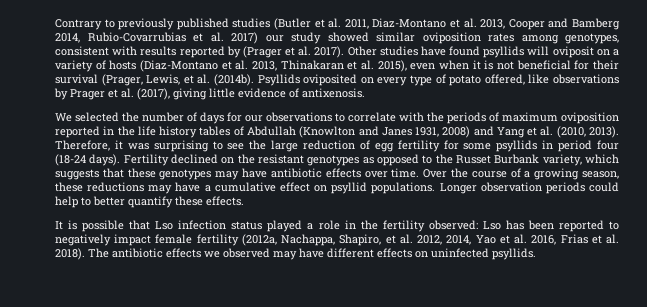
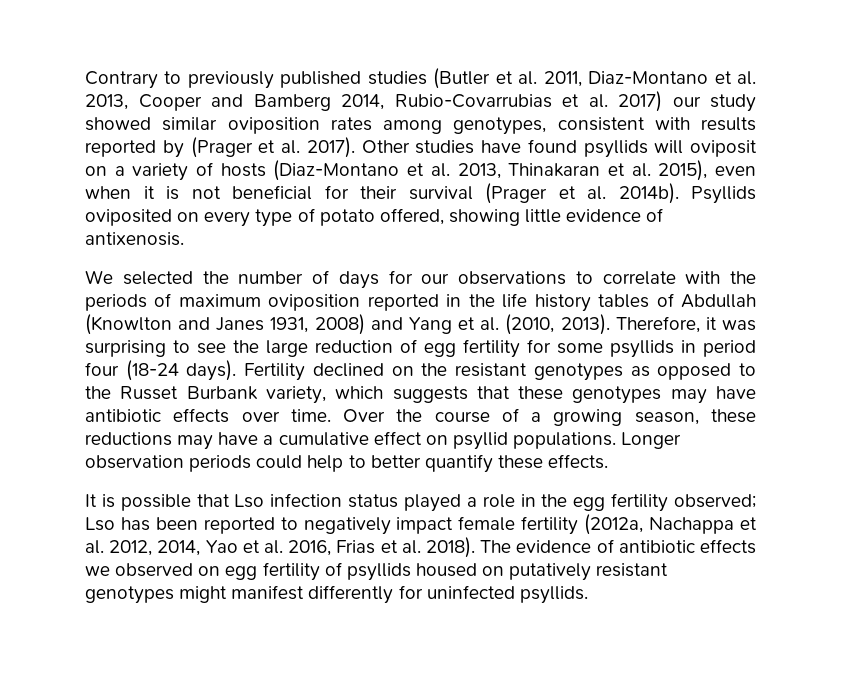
- Other studies have found psyllids will oviposit on a variety of hosts (Diaz-Montano et al. 2013, Thinakaran et al. 2015), even when it is not beneficial for their survival (Prager, Lewis, et al. (2014b).
+ Other studies have found psyllids will oviposit on a variety of hosts (Diaz-Montano et al. 2013, Thinakaran et al. 2015), even when it is not beneficial for their survival (Prager et al. 2014b).
- Psyllids oviposited on every type of potato offered, like observations by Prager et al. (2017), giving little evidence of antixenosis.
+ Psyllids oviposited on every type of potato offered, showing little evidence of antixenosis.
- It is possible that Lso infection status played a role in the fertility observed: Lso has been reported to negatively impact female fertility (2012a, Nachappa, Shapiro, et al. 2012, 2014, Yao et al. 2016, Frias et al. 2018).
+ It is possible that Lso infection status played a role in the egg fertility observed; Lso has been reported to negatively impact female fertility (2012a, Nachappa et al. 2012, 2014, Yao et al. 2016, Frias et al. 2018).
- The antibiotic effects we observed may have different effects on uninfected psyllids.
+ The evidence of antibiotic effects we observed on egg fertility of psyllids housed on putatively resistant genotypes might manifest differently for uninfected psyllids.

